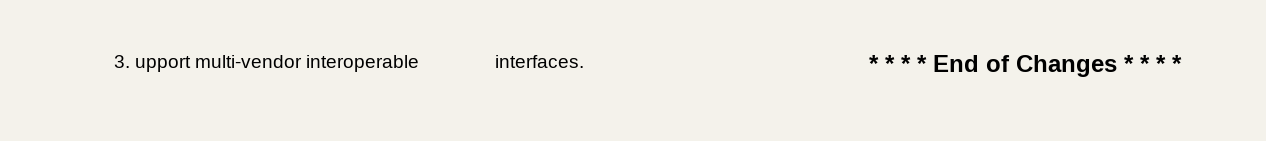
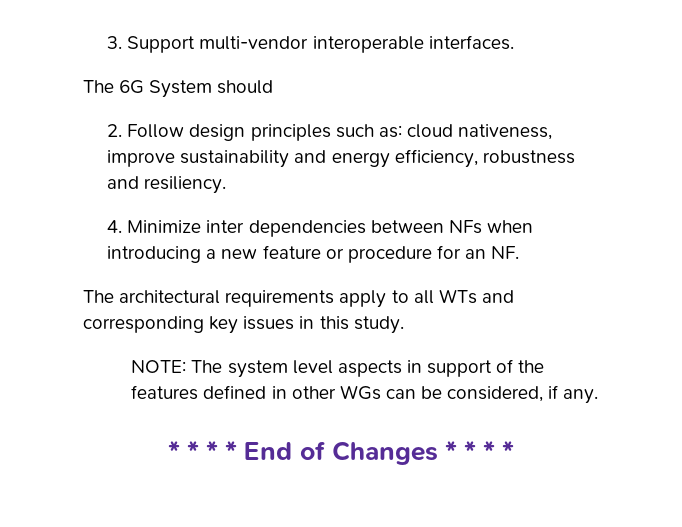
- 3. upport multi-vendor interoperable interfaces.
+ 3. Support multi-vendor interoperable interfaces.
+ The 6G System should
+ 2. Follow design principles such as: cloud nativeness, improve sustainability and energy efficiency, robustness and resiliency.
+ 4. Minimize inter dependencies between NFs when introducing a new feature or procedure for an NF.
+ The architectural requirements apply to all WTs and corresponding key issues in this study.
+ NOTE: The system level aspects in support of the features defined in other WGs can be considered, if any.

